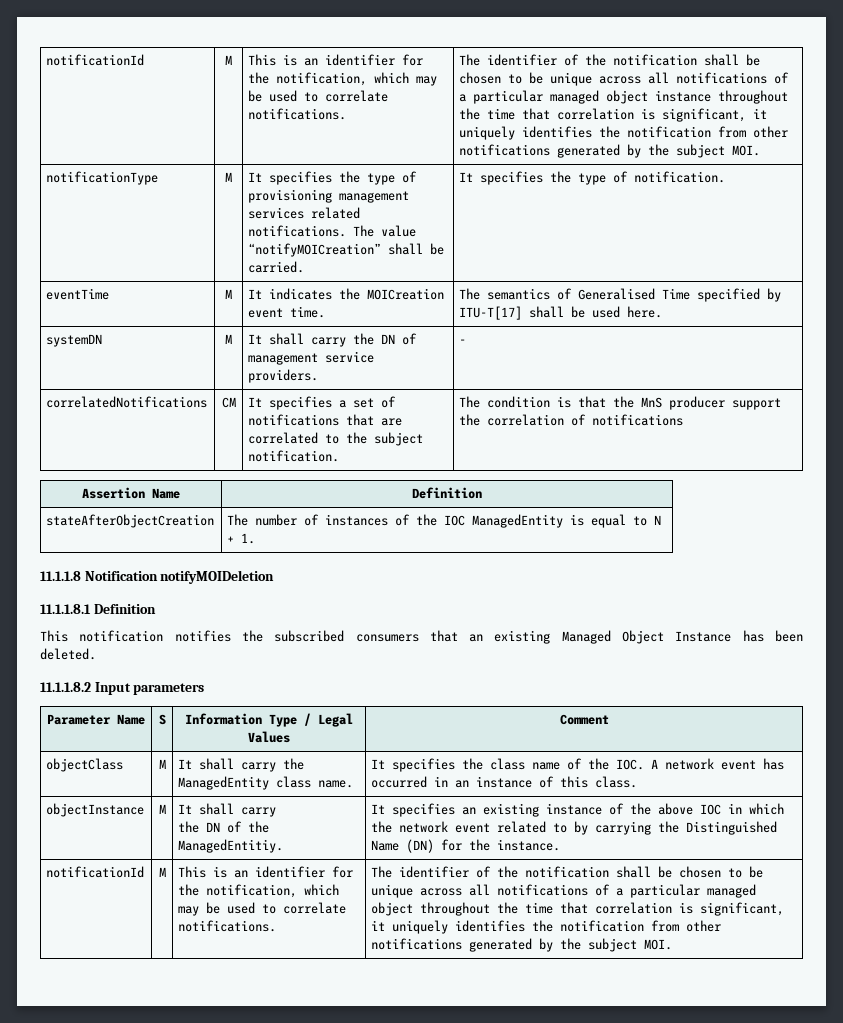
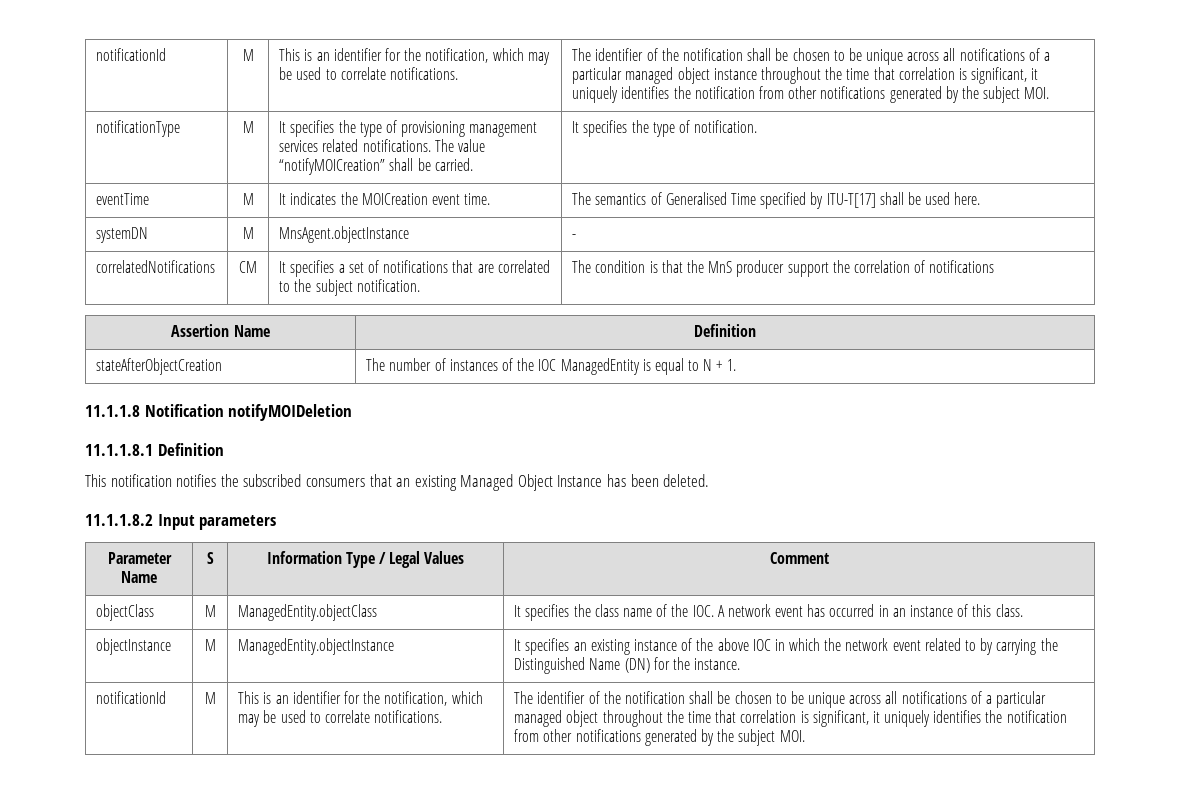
- systemDN | M | It shall carry the DN of management service providers. | -
+ systemDN | M | MnsAgent.objectInstance | -
- objectClass | M | It shall carry the ManagedEntity class name. | It specifies the class name of the IOC. A network event has occurred in an instance of this class.
+ objectClass | M | ManagedEntity.objectClass | It specifies the class name of the IOC. A network event has occurred in an instance of this class.
- objectInstance | M | It shall carry
- the DN of the ManagedEntitiy. | It specifies an existing instance of the above IOC in which the network event related to by carrying the Distinguished Name (DN) for the instance.
+ objectInstance | M | ManagedEntity.objectInstance | It specifies an existing instance of the above IOC in which the network event related to by carrying the Distinguished Name (DN) for the instance.

